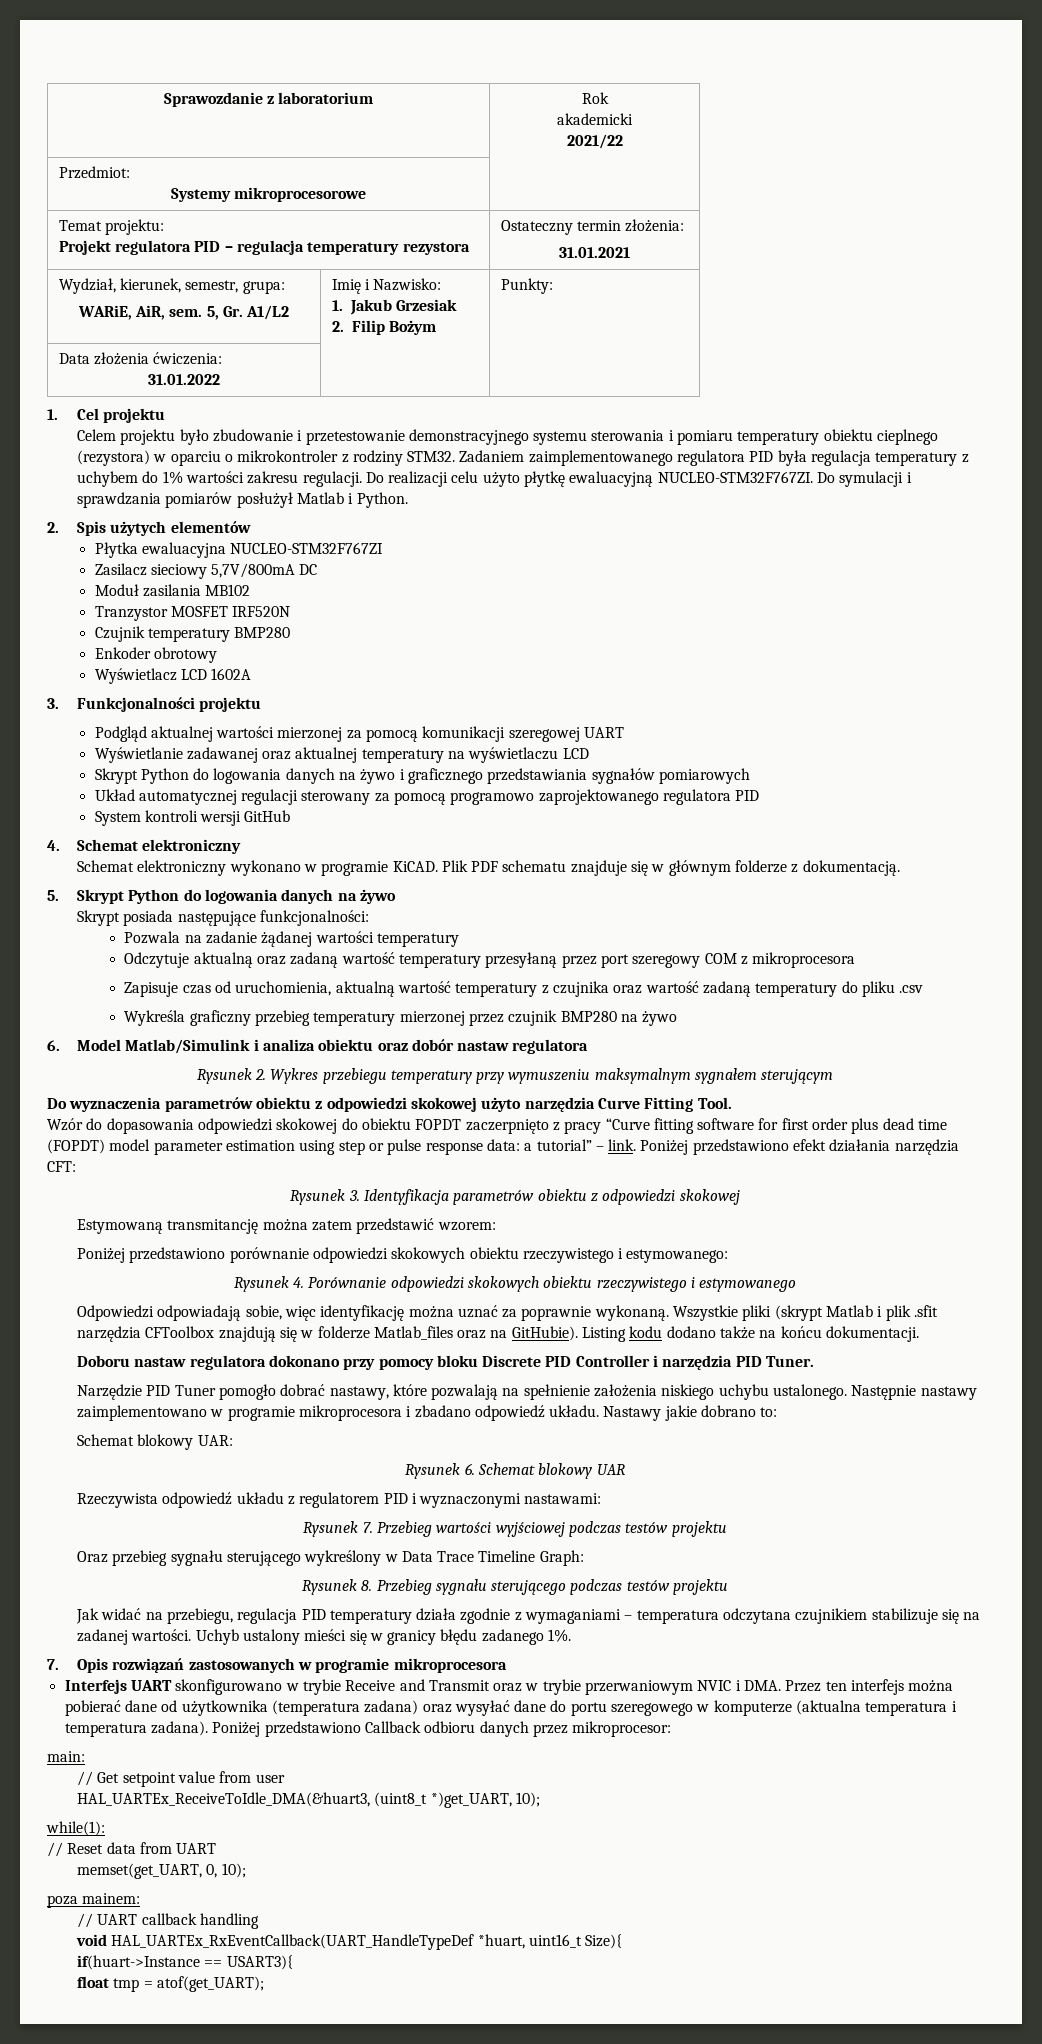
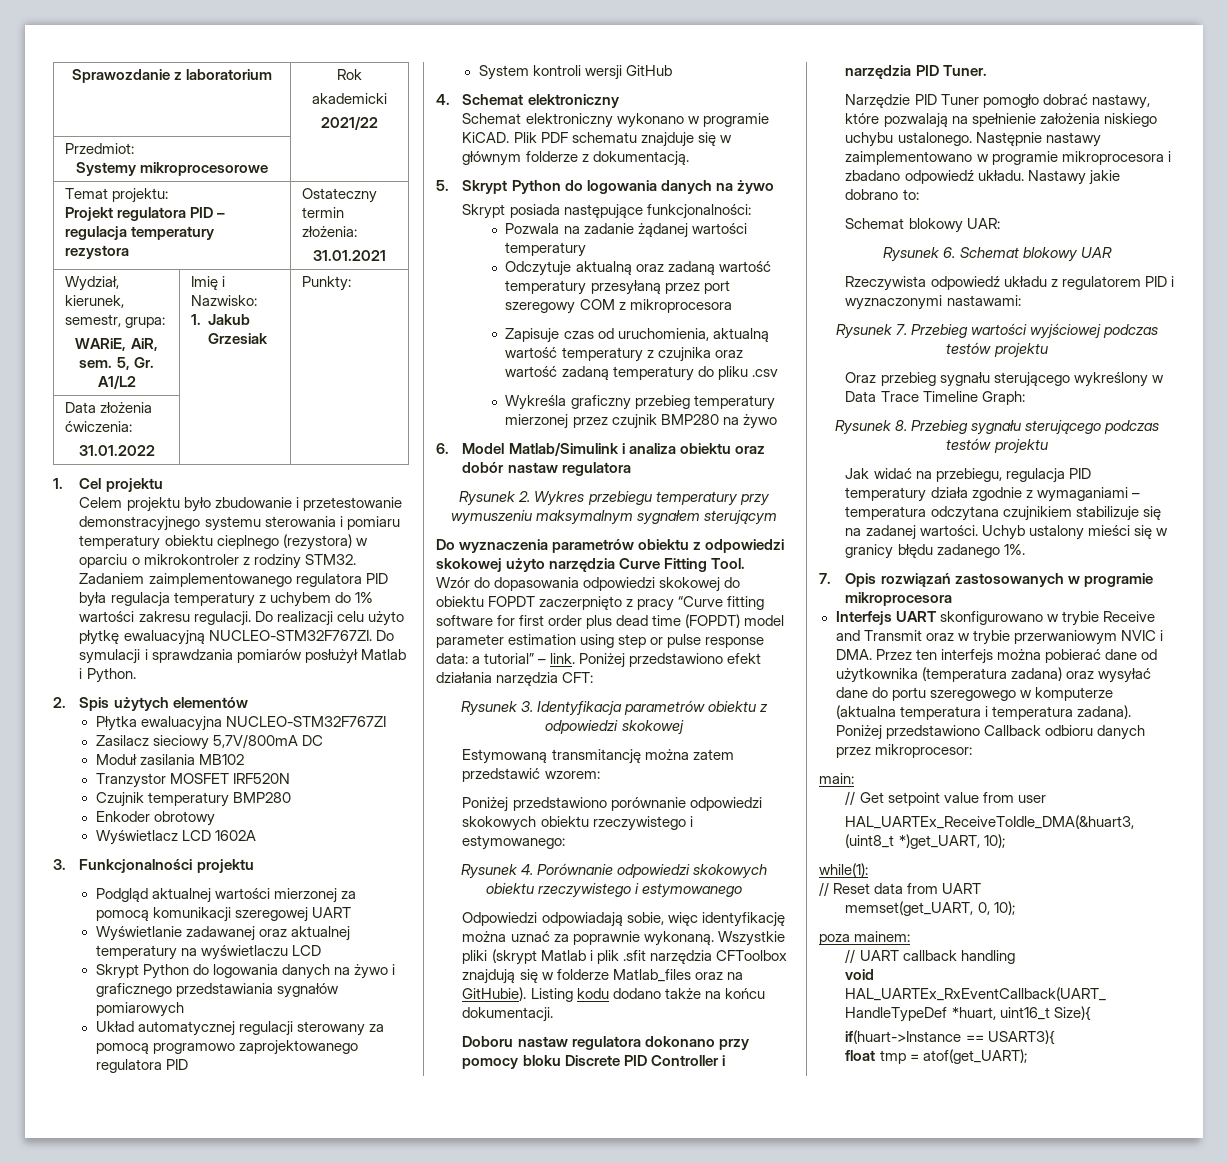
  Wydział, kierunek, semestr, grupa:
  WARiE, AiR, sem. 5, Gr. A1/L2 | Imię i Nazwisko:
- 1. Jakub Grzesiak
- 2. Filip Bożym | Punkty:
+ 1. Jakub Grzesiak | Punkty:

